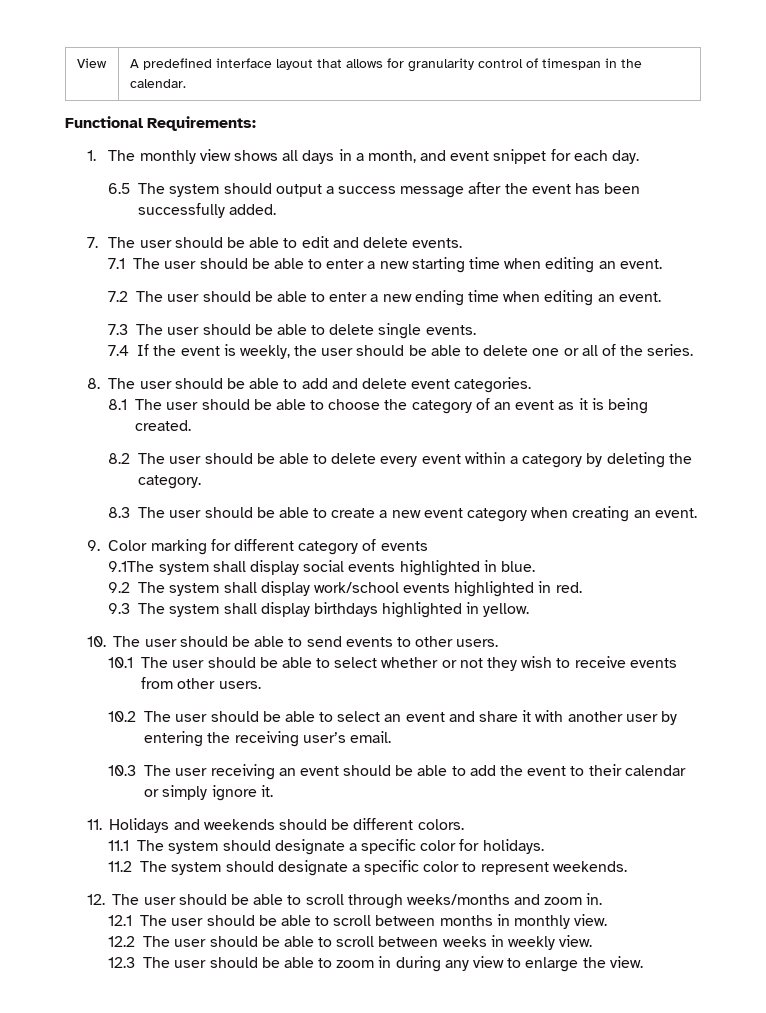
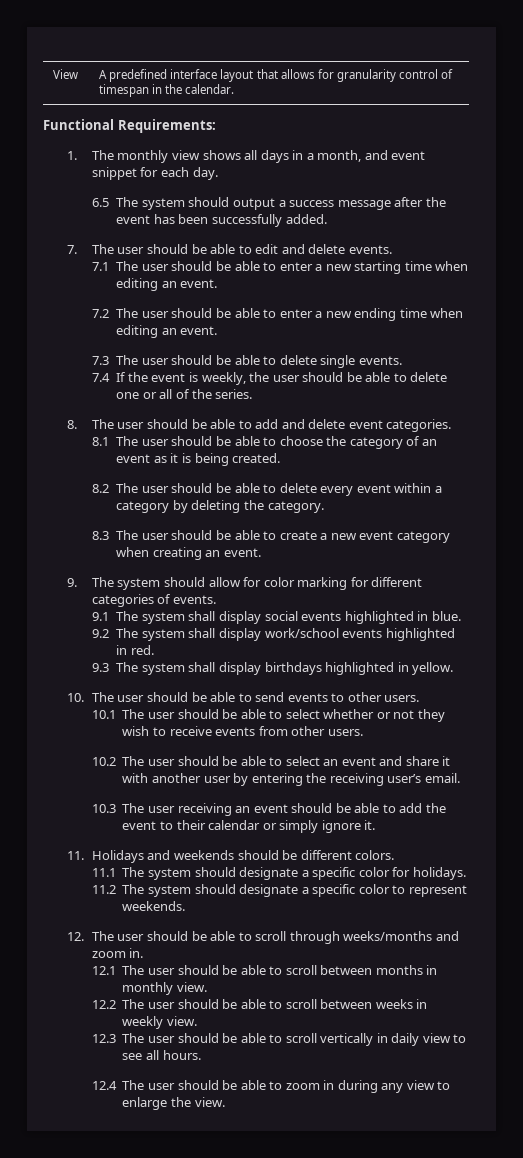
- 9. Color marking for different category of events
- 9.1The system shall display social events highlighted in blue.
+ 9. The system should allow for color marking for different categories of events.
+ 9.1 The system shall display social events highlighted in blue.
- 12.3 The user should be able to zoom in during any view to enlarge the view.
+ 12.3 The user should be able to scroll vertically in daily view to see all hours.
+ 12.4 The user should be able to zoom in during any view to enlarge the view.

